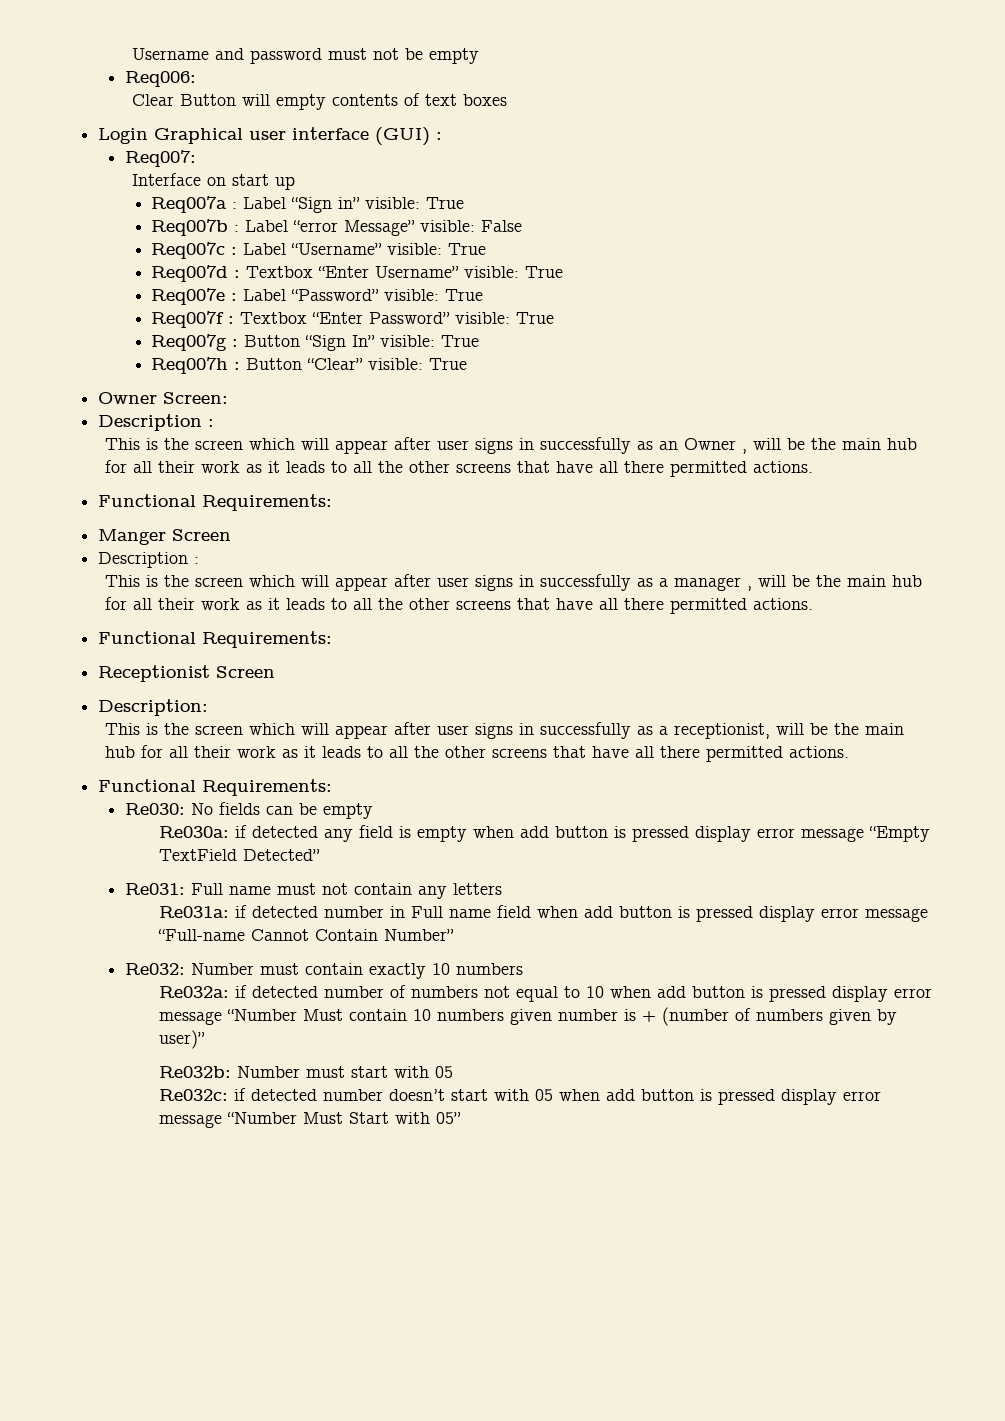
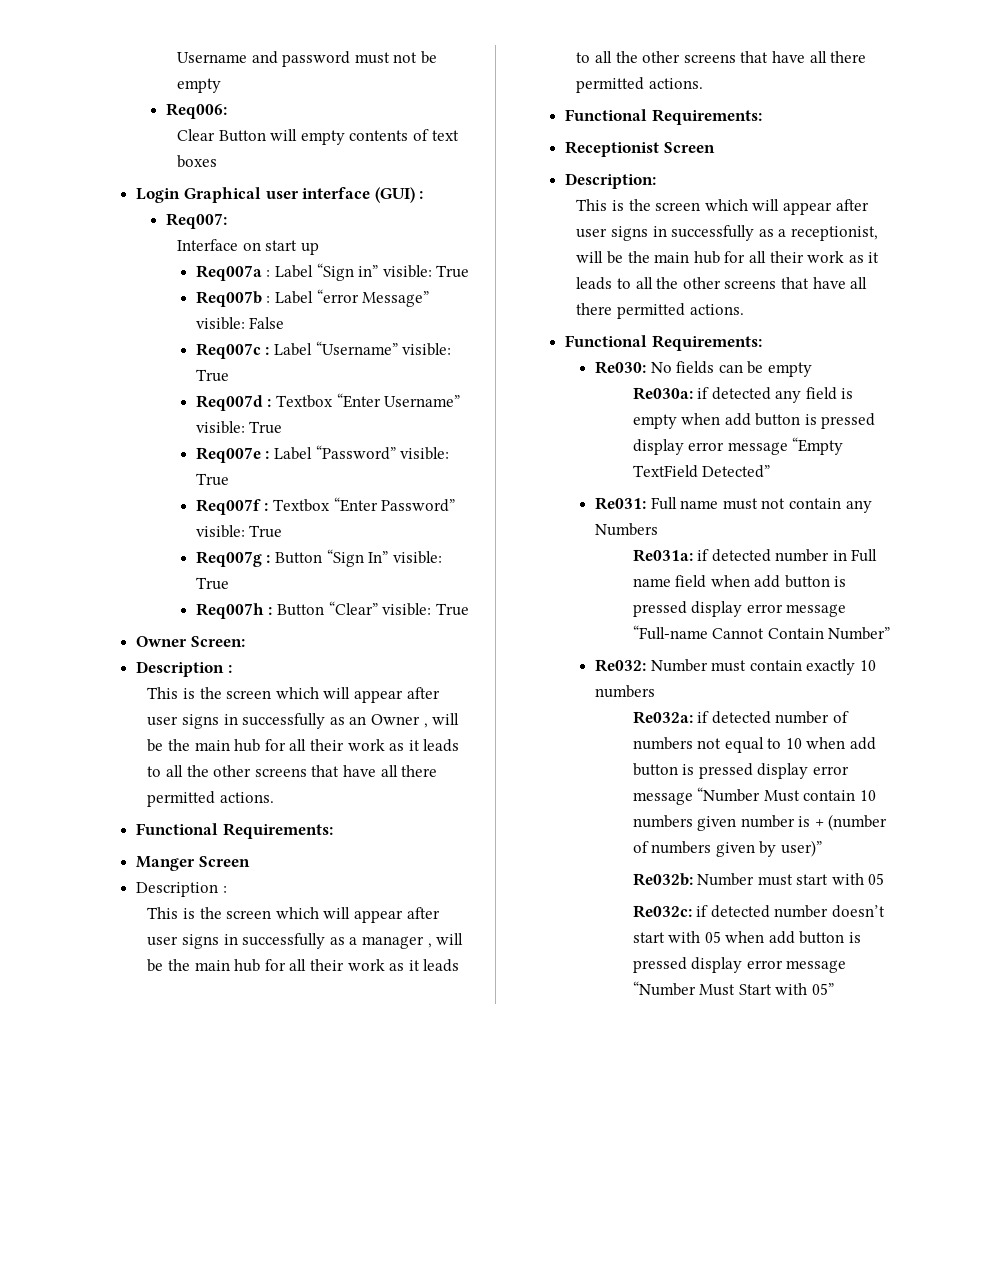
- Re031: Full name must not contain any letters
+ Re031: Full name must not contain any Numbers

